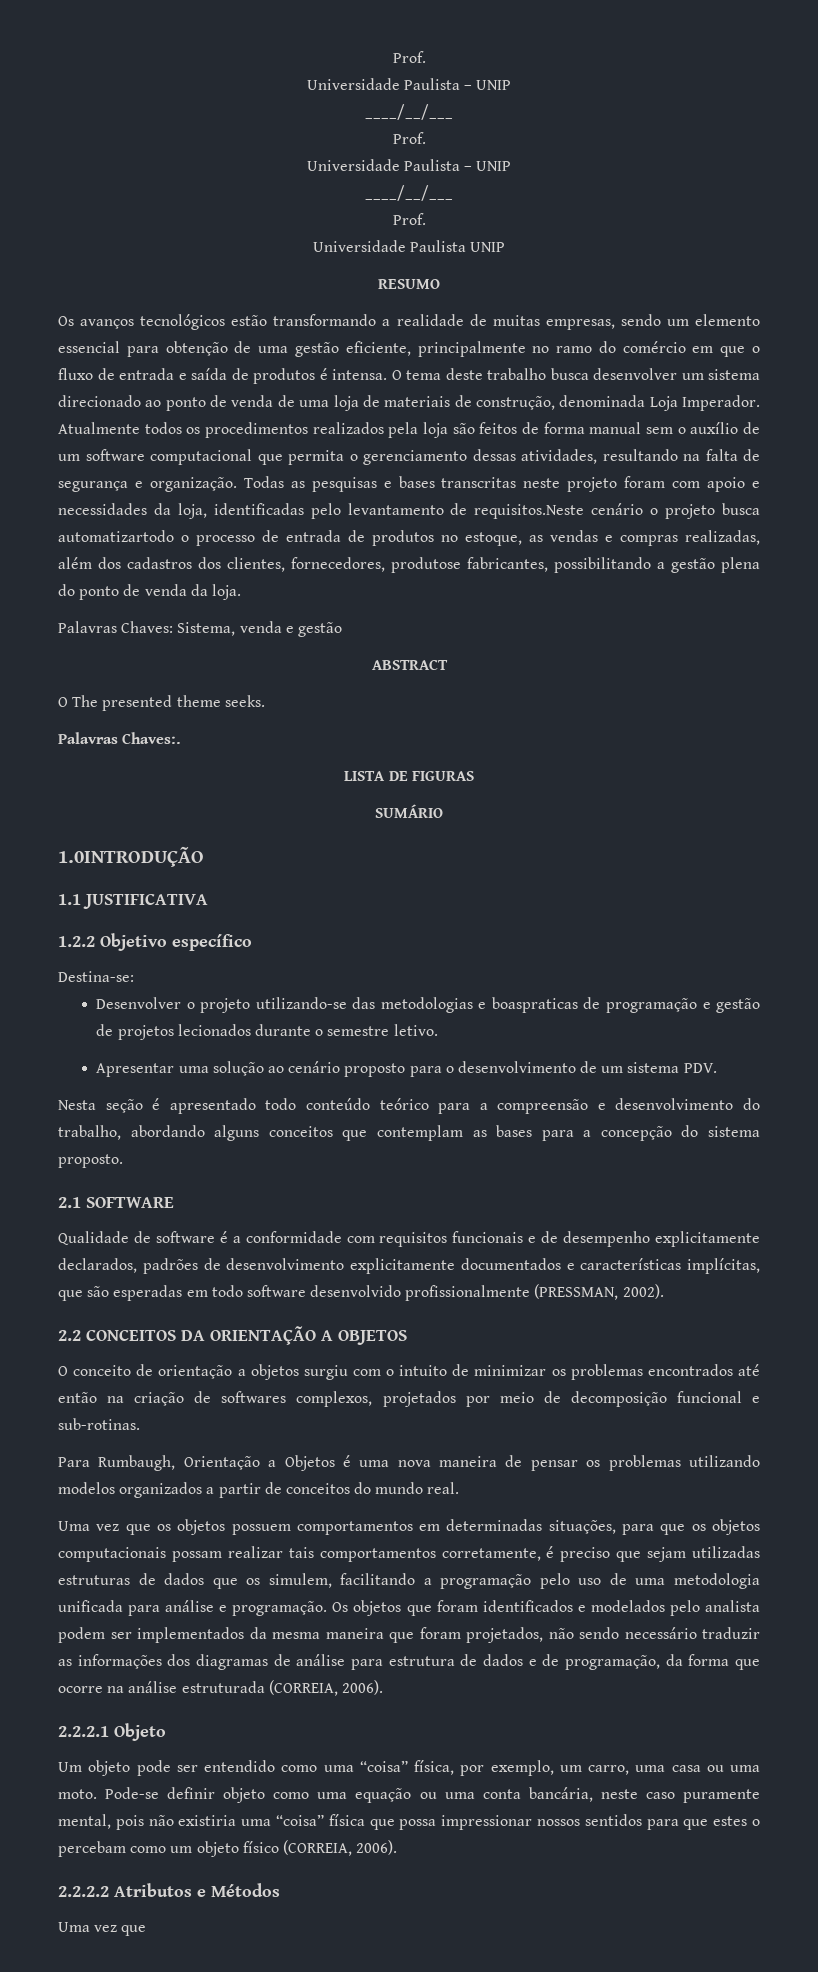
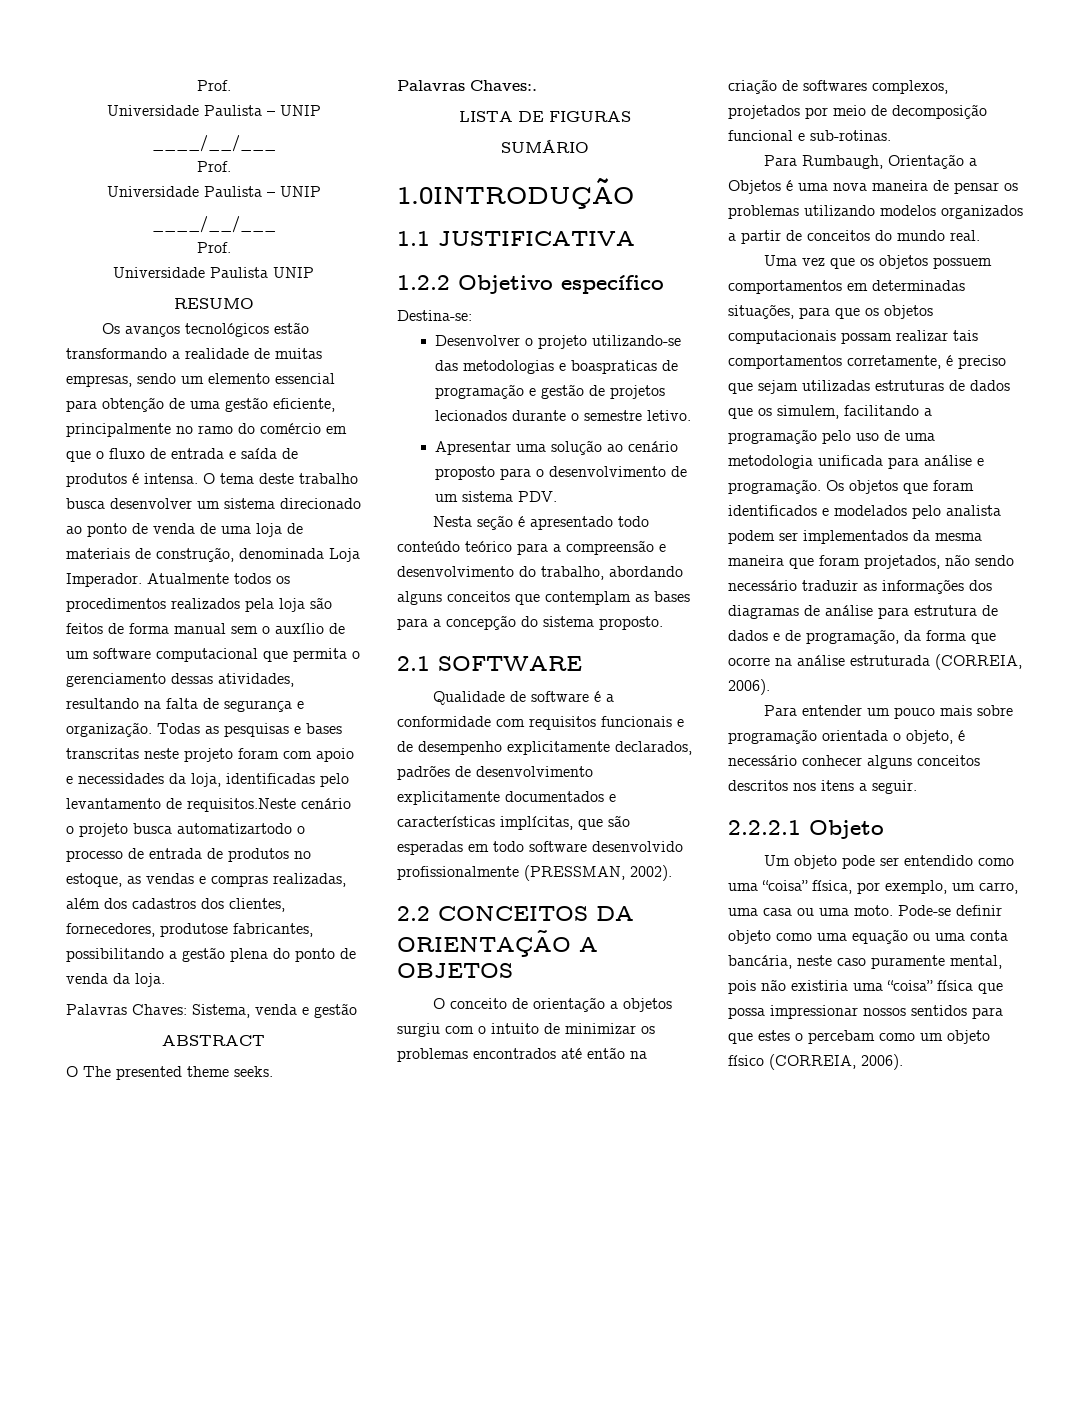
+ Para entender um pouco mais sobre programação orientada o objeto, é necessário conhecer alguns conceitos descritos nos itens a seguir.
- 2.2.2.2 Atributos e Métodos
- Uma vez que

